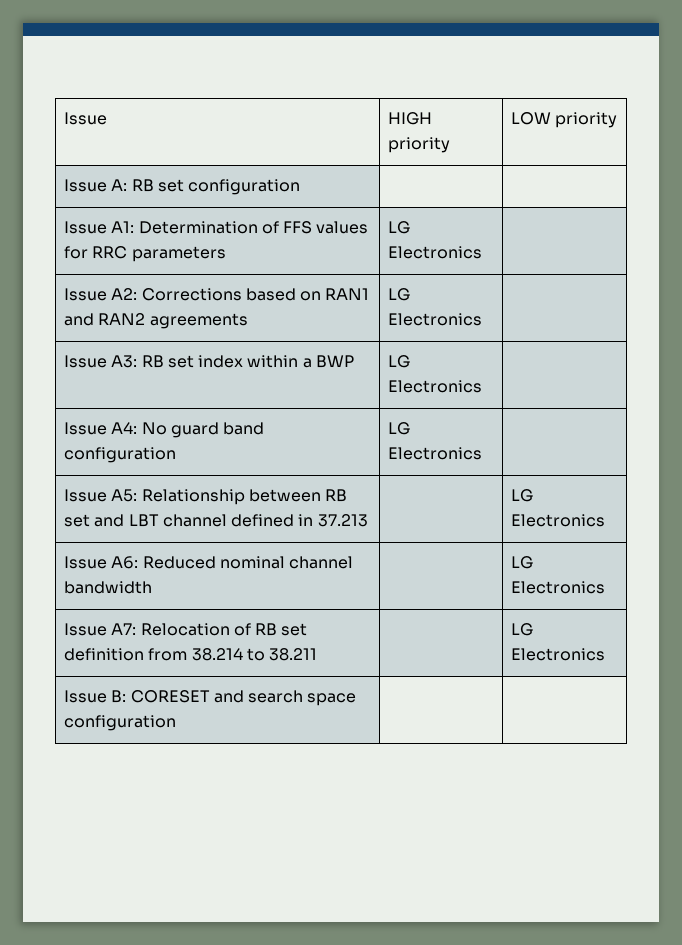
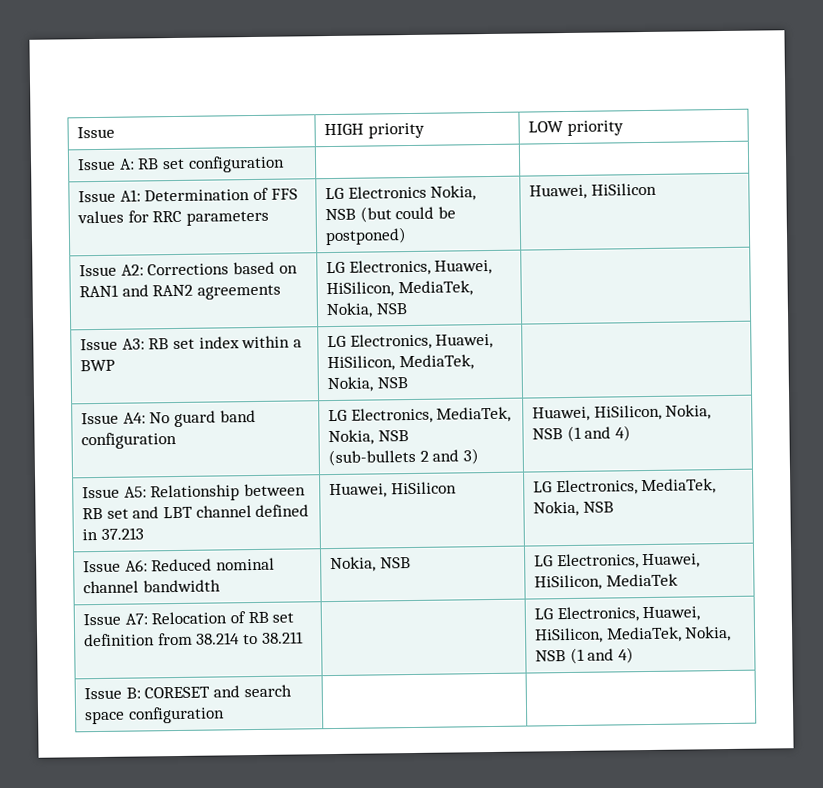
- Issue A1: Determination of FFS values for RRC parameters | LG Electronics |
+ Issue A1: Determination of FFS values for RRC parameters | LG Electronics Nokia, NSB (but could be postponed) | Huawei, HiSilicon
- Issue A2: Corrections based on RAN1 and RAN2 agreements | LG Electronics |
+ Issue A2: Corrections based on RAN1 and RAN2 agreements | LG Electronics, Huawei, HiSilicon, MediaTek, Nokia, NSB |
- Issue A3: RB set index within a BWP | LG Electronics |
+ Issue A3: RB set index within a BWP | LG Electronics, Huawei, HiSilicon, MediaTek, Nokia, NSB |
- Issue A4: No guard band configuration | LG Electronics |
+ Issue A4: No guard band configuration | LG Electronics, MediaTek, Nokia, NSB
+ (sub-bullets 2 and 3) | Huawei, HiSilicon, Nokia, NSB (1 and 4)
- Issue A5: Relationship between RB set and LBT channel defined in 37.213 | | LG Electronics
+ Issue A5: Relationship between RB set and LBT channel defined in 37.213 | Huawei, HiSilicon | LG Electronics, MediaTek, Nokia, NSB
- Issue A6: Reduced nominal channel bandwidth | | LG Electronics
+ Issue A6: Reduced nominal channel bandwidth | Nokia, NSB | LG Electronics, Huawei, HiSilicon, MediaTek
- Issue A7: Relocation of RB set definition from 38.214 to 38.211 | | LG Electronics
+ Issue A7: Relocation of RB set definition from 38.214 to 38.211 | | LG Electronics, Huawei, HiSilicon, MediaTek, Nokia, NSB (1 and 4)

